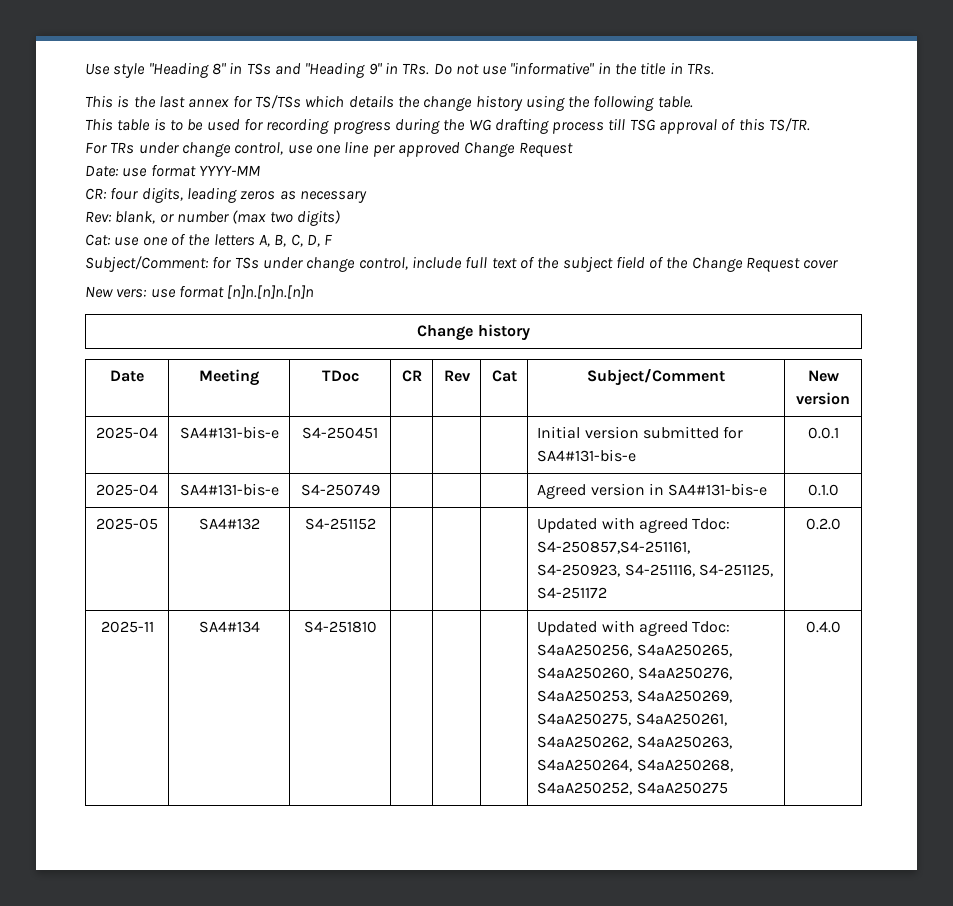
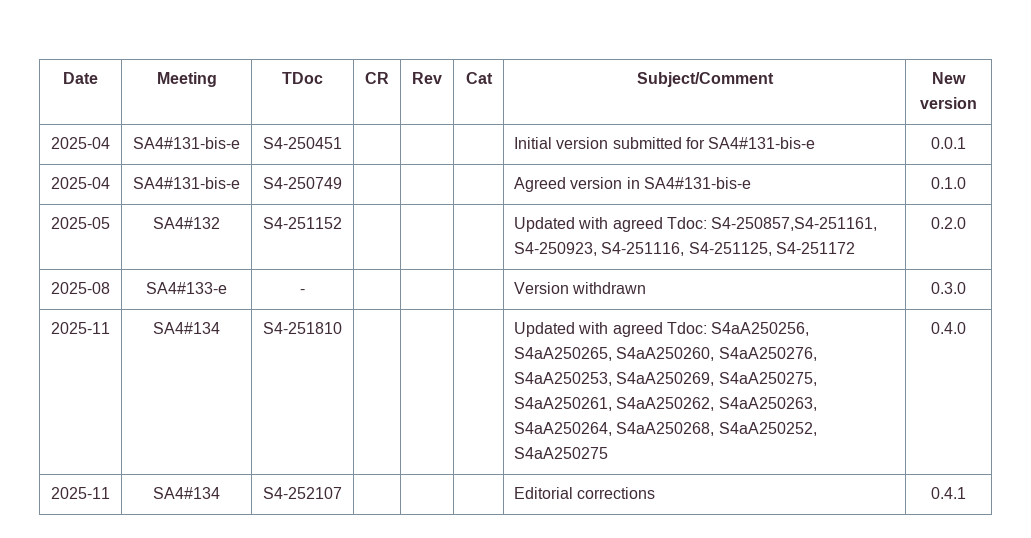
- Use style "Heading 8" in TSs and "Heading 9" in TRs. Do not use "informative" in the title in TRs.
- This is the last annex for TS/TSs which details the change history using the following table.
- This table is to be used for recording progress during the WG drafting process till TSG approval of this TS/TR.
- For TRs under change control, use one line per approved Change Request
- Date: use format YYYY-MM
- CR: four digits, leading zeros as necessary
- Rev: blank, or number (max two digits)
- Cat: use one of the letters A, B, C, D, F
- Subject/Comment: for TSs under change control, include full text of the subject field of the Change Request cover
- New vers: use format [n]n.[n]n.[n]n
- Change history
+ 2025-08 | SA4#133-e | - | | | | Version withdrawn | 0.3.0
+ 2025-11 | SA4#134 | S4-252107 | | | | Editorial corrections | 0.4.1

